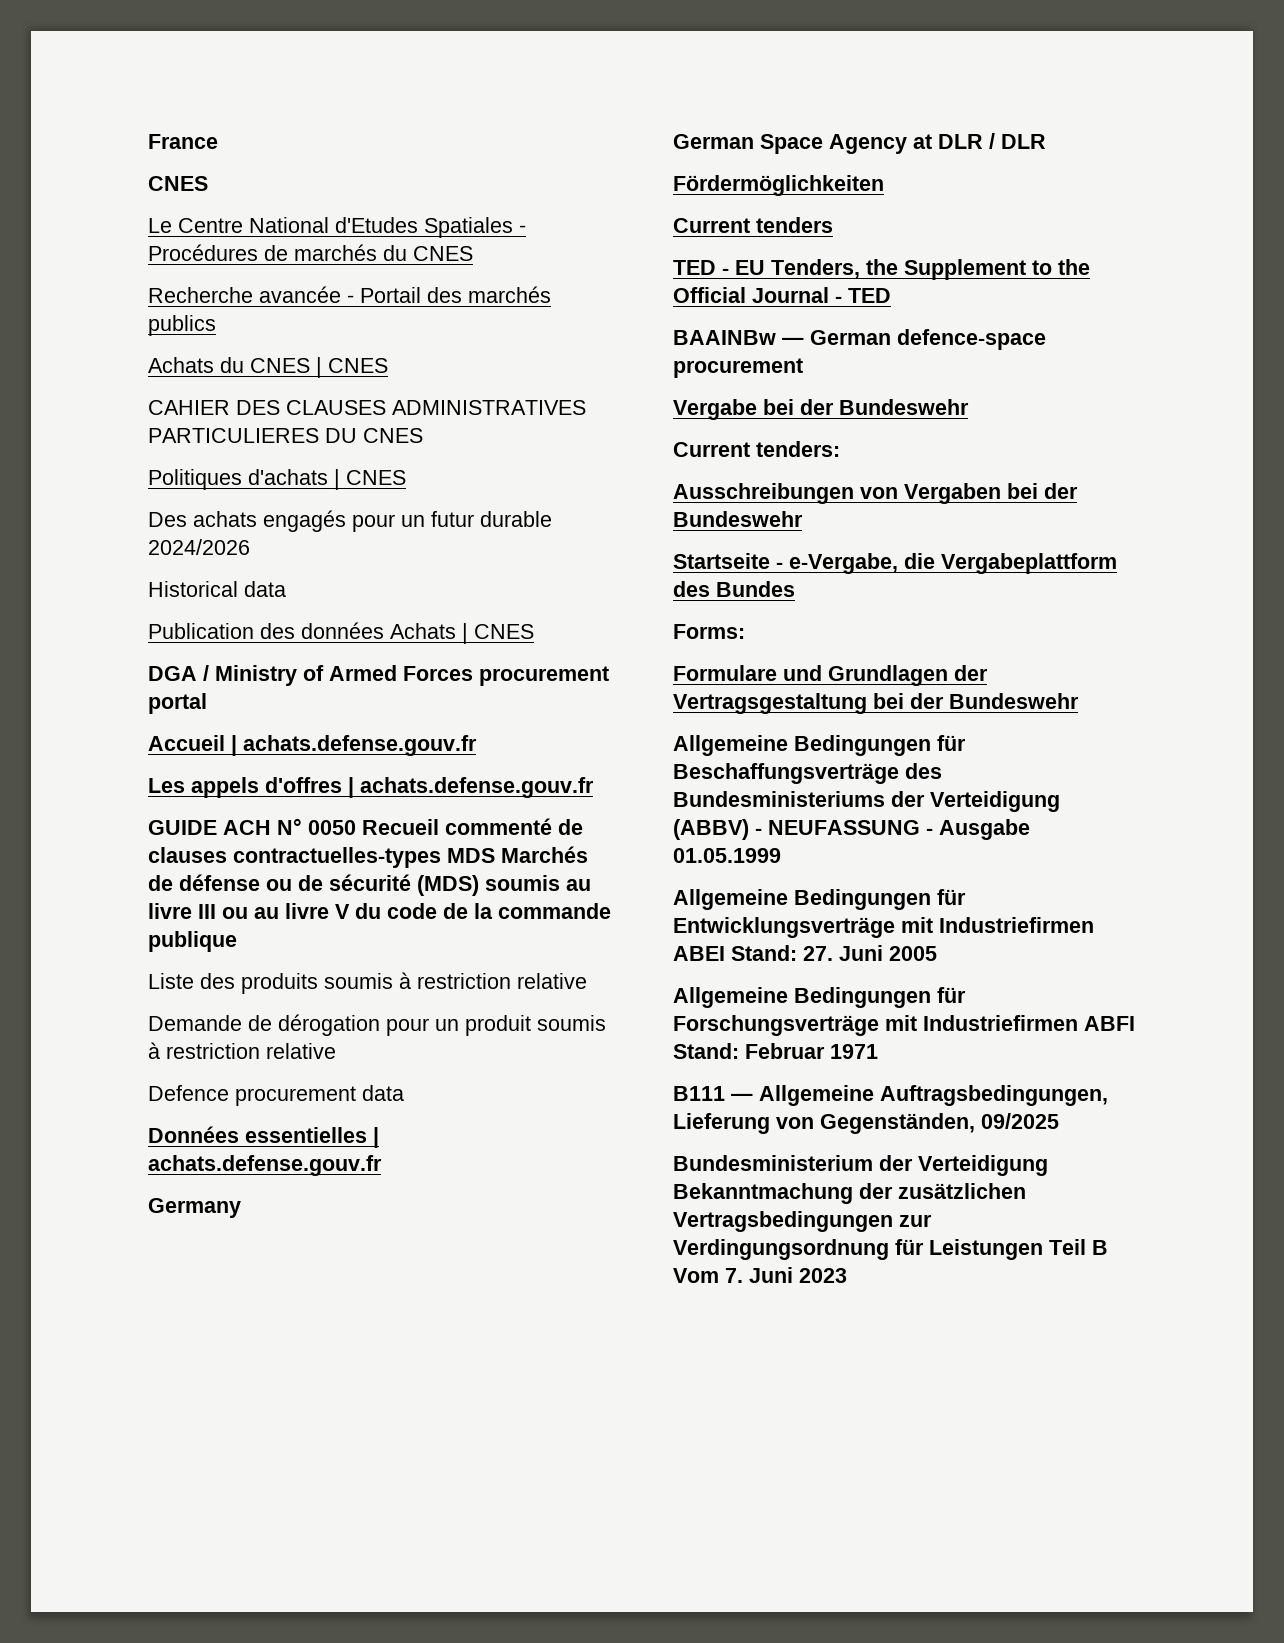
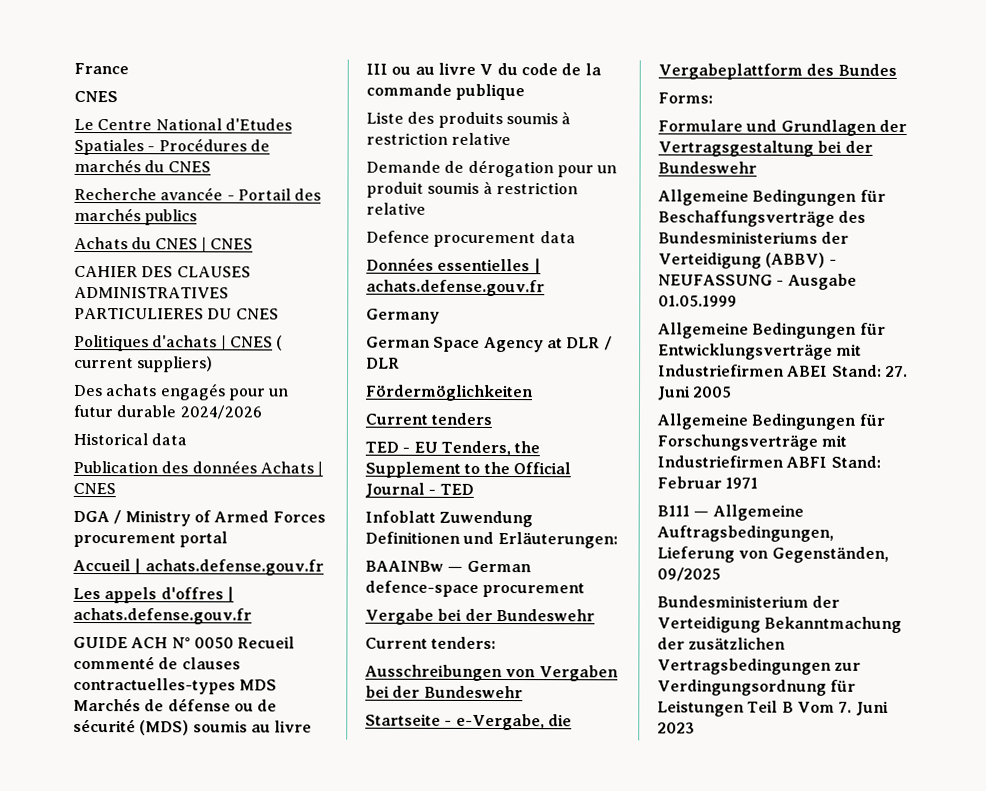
- Politiques d'achats | CNES
+ Politiques d'achats | CNES ( current suppliers)
+ Infoblatt Zuwendung Definitionen und Erläuterungen:

